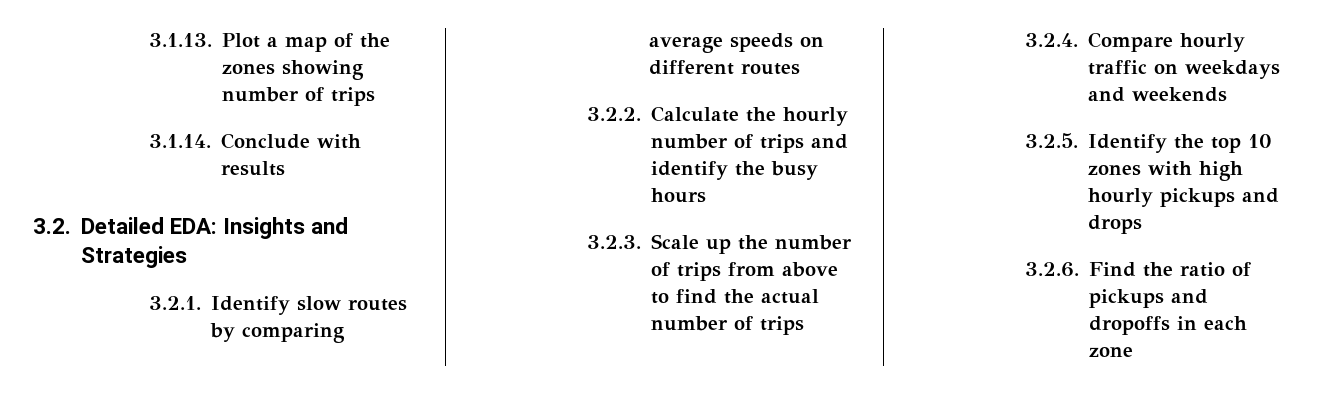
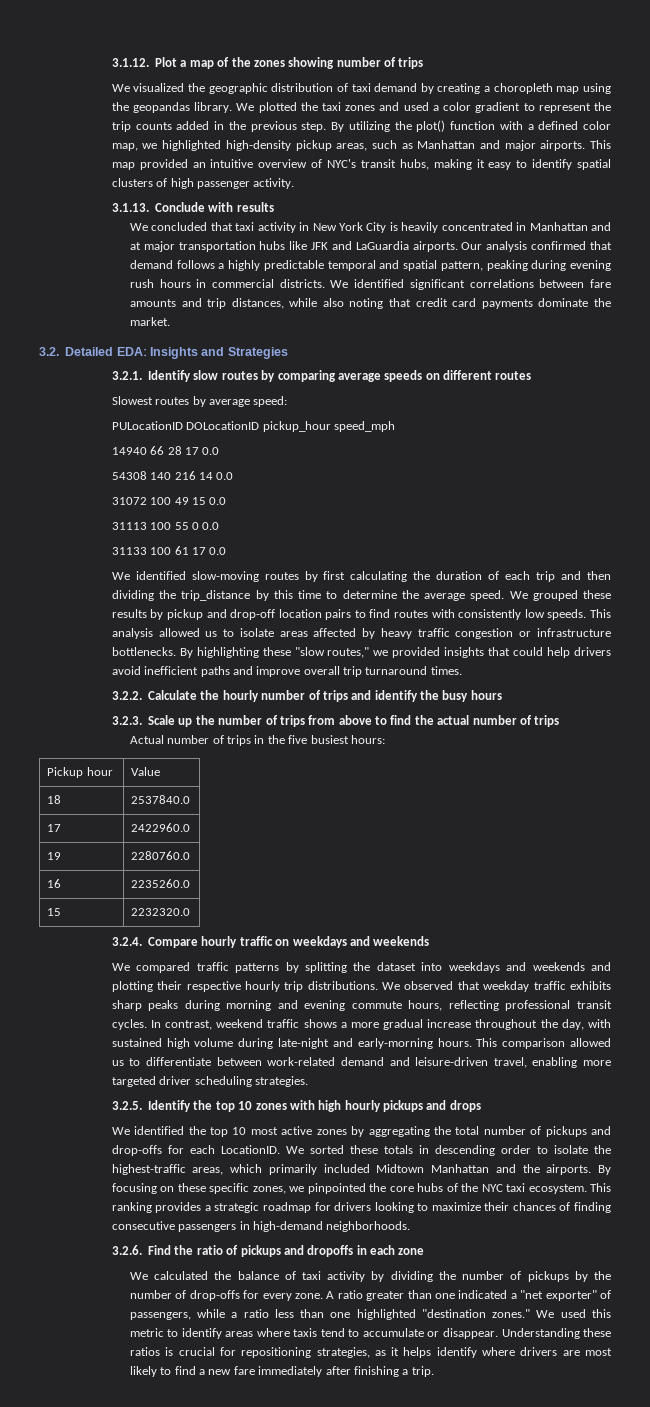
- 3.1.13. Plot a map of the zones showing number of trips
+ 3.1.12. Plot a map of the zones showing number of trips
- 3.1.14. Conclude with results
+ We visualized the geographic distribution of taxi demand by creating a choropleth map using the geopandas library. We plotted the taxi zones and used a color gradient to represent the trip counts added in the previous step. By utilizing the plot() function with a defined color map, we highlighted high-density pickup areas, such as Manhattan and major airports. This map provided an intuitive overview of NYC's transit hubs, making it easy to identify spatial clusters of high passenger activity.
+ 3.1.13. Conclude with results
+ We concluded that taxi activity in New York City is heavily concentrated in Manhattan and at major transportation hubs like JFK and LaGuardia airports. Our analysis confirmed that demand follows a highly predictable temporal and spatial pattern, peaking during evening rush hours in commercial districts. We identified significant correlations between fare amounts and trip distances, while also noting that credit card payments dominate the market.
+ Slowest routes by average speed:
+ PULocationID DOLocationID pickup_hour speed_mph
+ 14940 66 28 17 0.0
+ 54308 140 216 14 0.0
+ 31072 100 49 15 0.0
+ 31113 100 55 0 0.0
+ 31133 100 61 17 0.0
+ We identified slow-moving routes by first calculating the duration of each trip and then dividing the trip_distance by this time to determine the average speed. We grouped these results by pickup and drop-off location pairs to find routes with consistently low speeds. This analysis allowed us to isolate areas affected by heavy traffic congestion or infrastructure bottlenecks. By highlighting these "slow routes," we provided insights that could help drivers avoid inefficient paths and improve overall trip turnaround times.
+ Actual number of trips in the five busiest hours:
+ Pickup hour | Value
+ 18 | 2537840.0
+ 17 | 2422960.0
+ 19 | 2280760.0
+ 16 | 2235260.0
+ 15 | 2232320.0
+ We compared traffic patterns by splitting the dataset into weekdays and weekends and plotting their respective hourly trip distributions. We observed that weekday traffic exhibits sharp peaks during morning and evening commute hours, reflecting professional transit cycles. In contrast, weekend traffic shows a more gradual increase throughout the day, with sustained high volume during late-night and early-morning hours. This comparison allowed us to differentiate between work-related demand and leisure-driven travel, enabling more targeted driver scheduling strategies.
+ We identified the top 10 most active zones by aggregating the total number of pickups and drop-offs for each LocationID. We sorted these totals in descending order to isolate the highest-traffic areas, which primarily included Midtown Manhattan and the airports. By focusing on these specific zones, we pinpointed the core hubs of the NYC taxi ecosystem. This ranking provides a strategic roadmap for drivers looking to maximize their chances of finding consecutive passengers in high-demand neighborhoods.
+ We calculated the balance of taxi activity by dividing the number of pickups by the number of drop-offs for every zone. A ratio greater than one indicated a "net exporter" of passengers, while a ratio less than one highlighted "destination zones." We used this metric to identify areas where taxis tend to accumulate or disappear. Understanding these ratios is crucial for repositioning strategies, as it helps identify where drivers are most likely to find a new fare immediately after finishing a trip.

